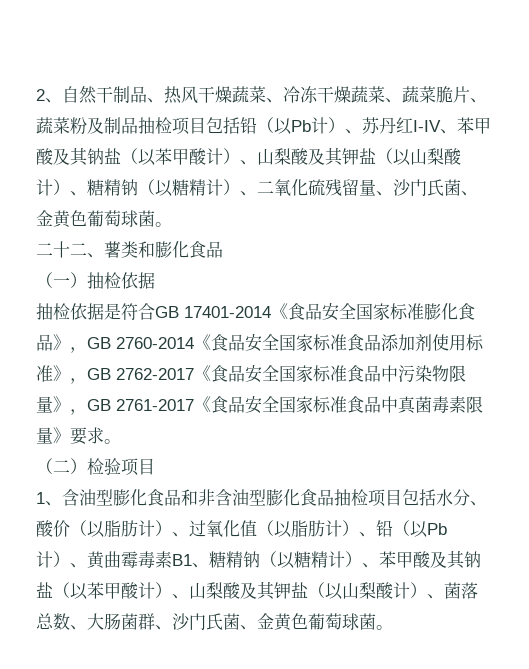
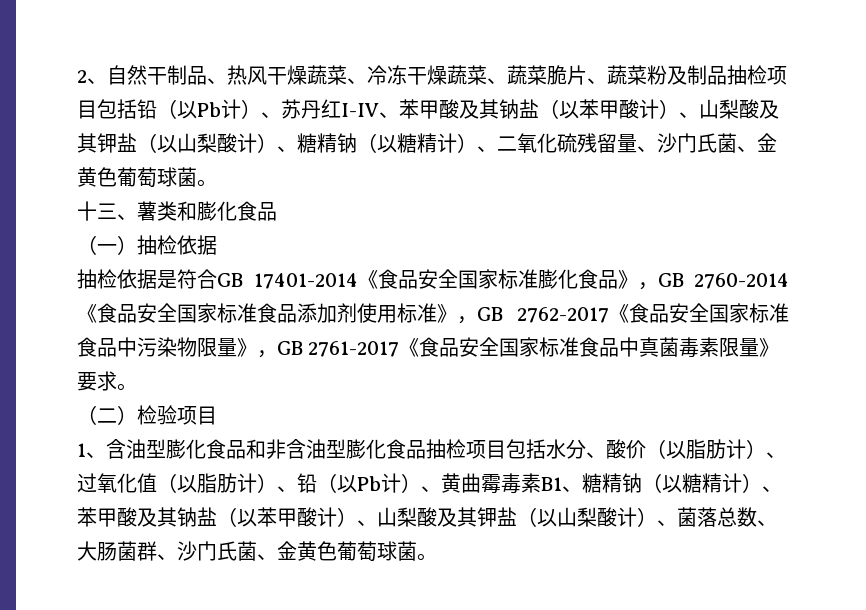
- 二十二、薯类和膨化食品
+ 十三、薯类和膨化食品

